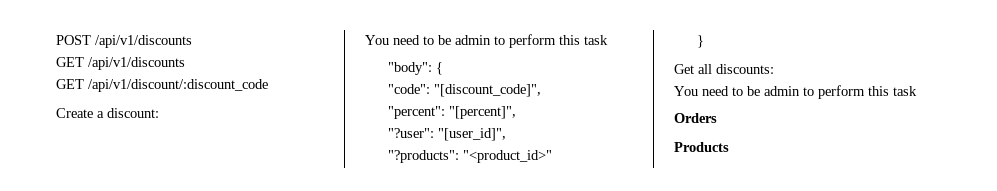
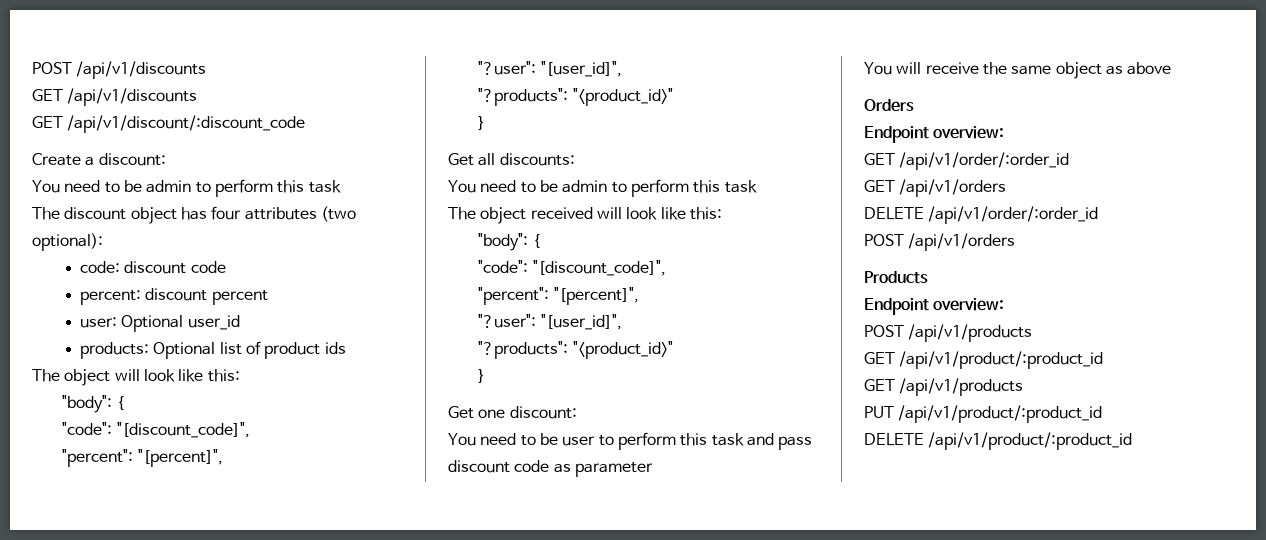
+ The discount object has four attributes (two optional):
+ code: discount code
+ percent: discount percent
+ user: Optional user_id
+ products: Optional list of product ids
+ The object will look like this:
+ The object received will look like this:
+ "body": {
+ "code": "[discount_code]",
+ "percent": "[percent]",
+ "?user": "[user_id]",
+ "?products": "<product_id>"
+ }
+ Get one discount:
+ You need to be user to perform this task and pass discount code as parameter
+ You will receive the same object as above
  Orders
+ Endpoint overview:
+ GET /api/v1/order/:order_id
+ GET /api/v1/orders
+ DELETE /api/v1/order/:order_id
+ POST /api/v1/orders
  Products
+ Endpoint overview:
+ POST /api/v1/products
+ GET /api/v1/product/:product_id
+ GET /api/v1/products
+ PUT /api/v1/product/:product_id
+ DELETE /api/v1/product/:product_id

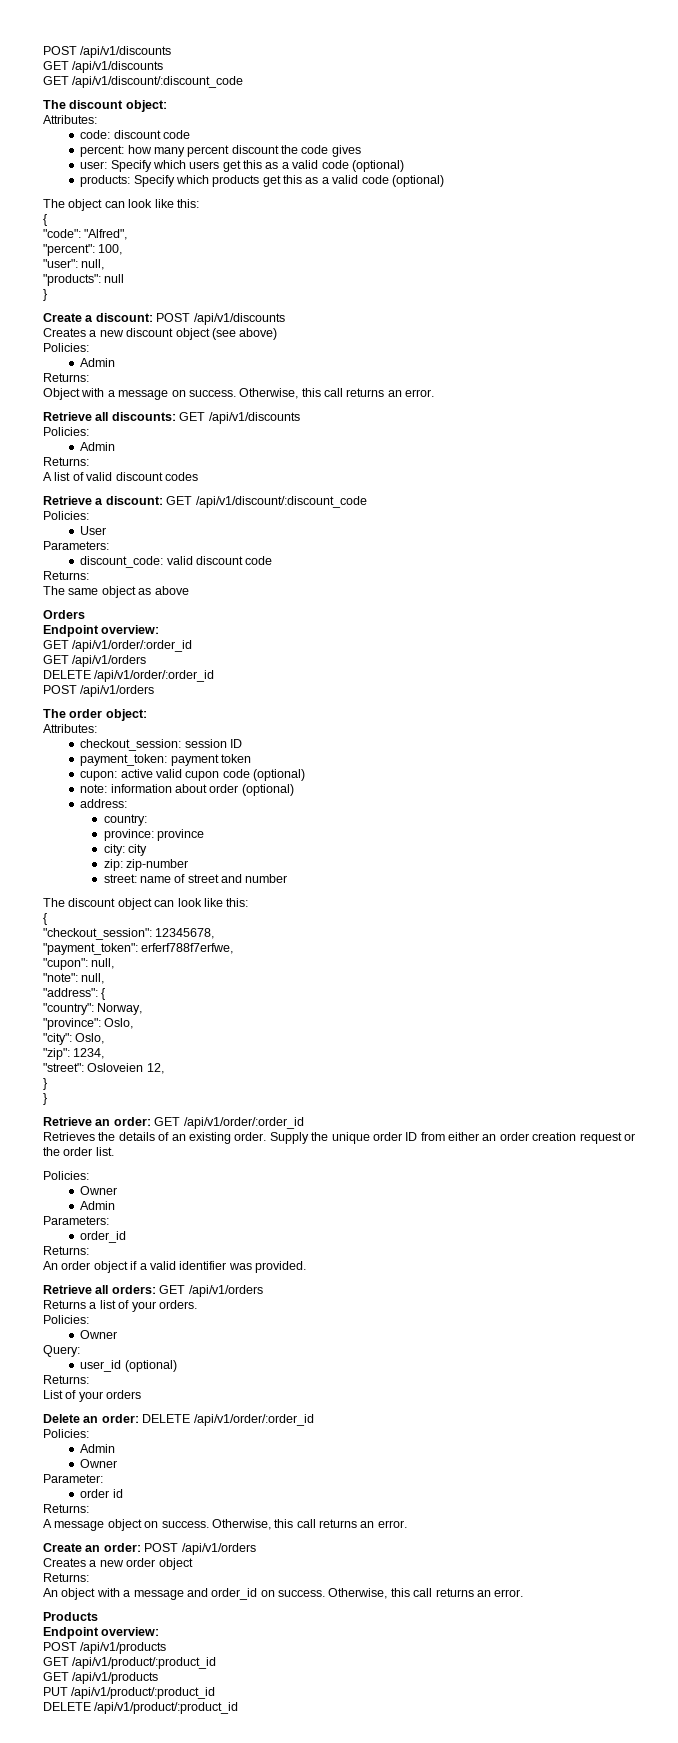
- Create a discount:
- You need to be admin to perform this task
- The discount object has four attributes (two optional):
+ The discount object:
+ Attributes:
  code: discount code
- percent: discount percent
- user: Optional user_id
- products: Optional list of product ids
- The object will look like this:
- "body": {
- "code": "[discount_code]",
- "percent": "[percent]",
- "?user": "[user_id]",
- "?products": "<product_id>"
+ percent: how many percent discount the code gives
+ user: Specify which users get this as a valid code (optional)
+ products: Specify which products get this as a valid code (optional)
+ The object can look like this:
+ {
+ "code": "Alfred",
+ "percent": 100,
+ "user": null,
+ "products": null
  }
- Get all discounts:
- You need to be admin to perform this task
- The object received will look like this:
- "body": {
- "code": "[discount_code]",
- "percent": "[percent]",
- "?user": "[user_id]",
- "?products": "<product_id>"
- }
- Get one discount:
- You need to be user to perform this task and pass discount code as parameter
- You will receive the same object as above
+ Create a discount: POST /api/v1/discounts
+ Creates a new discount object (see above)
+ Policies:
+ Admin
+ Returns:
+ Object with a message on success. Otherwise, this call returns an error.
+ Retrieve all discounts: GET /api/v1/discounts
+ Policies:
+ Admin
+ Returns:
+ A list of valid discount codes
+ Retrieve a discount: GET /api/v1/discount/:discount_code
+ Policies:
+ User
+ Parameters:
+ discount_code: valid discount code
+ Returns:
+ The same object as above
+ The order object:
+ Attributes:
+ checkout_session: session ID
+ payment_token: payment token
+ cupon: active valid cupon code (optional)
+ note: information about order (optional)
+ address:
+ country:
+ province: province
+ city: city
+ zip: zip-number
+ street: name of street and number
+ The discount object can look like this:
+ {
+ "checkout_session": 12345678,
+ "payment_token": erferf788f7erfwe,
+ "cupon": null,
+ "note": null,
+ "address": {
+ "country": Norway,
+ "province": Oslo,
+ "city": Oslo,
+ "zip": 1234,
+ "street": Osloveien 12,
+ }
+ }
+ Retrieve an order: GET /api/v1/order/:order_id
+ Retrieves the details of an existing order. Supply the unique order ID from either an order creation request or the order list.
+ Policies:
+ Owner
+ Admin
+ Parameters:
+ order_id
+ Returns:
+ An order object if a valid identifier was provided.
+ Retrieve all orders: GET /api/v1/orders
+ Returns a list of your orders.
+ Policies:
+ Owner
+ Query:
+ user_id (optional)
+ Returns:
+ List of your orders
+ Delete an order: DELETE /api/v1/order/:order_id
+ Policies:
+ Admin
+ Owner
+ Parameter:
+ order id
+ Returns:
+ A message object on success. Otherwise, this call returns an error.
+ Create an order: POST /api/v1/orders
+ Creates a new order object
+ Returns:
+ An object with a message and order_id on success. Otherwise, this call returns an error.

